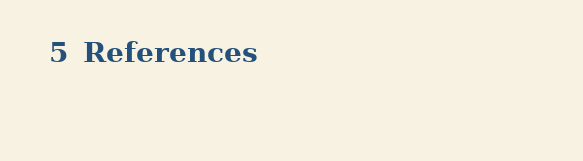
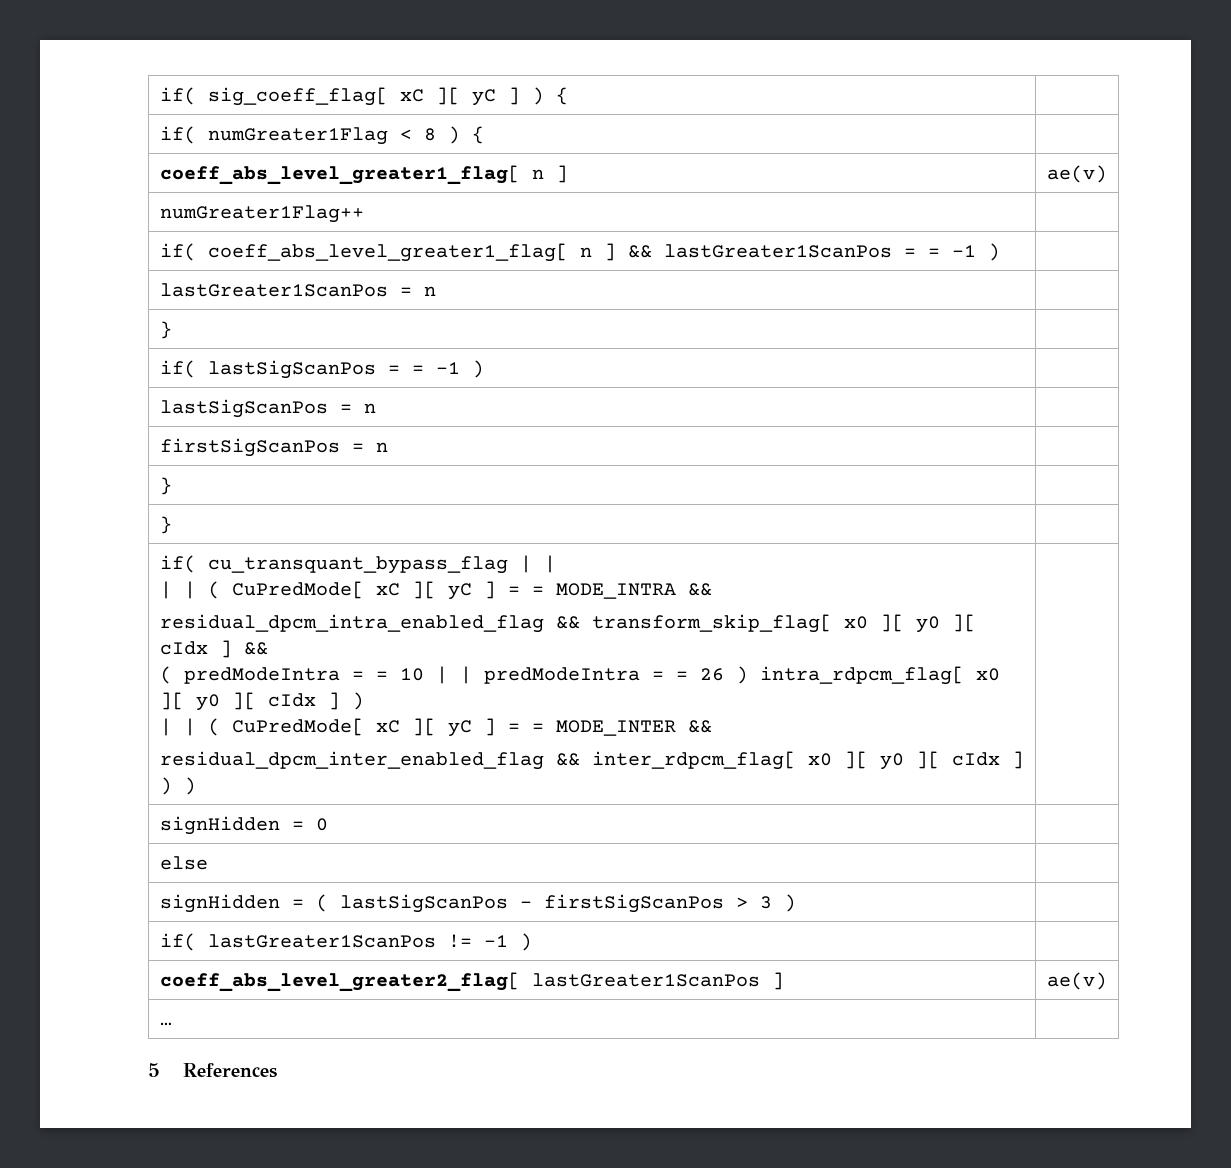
+ if( sig_coeff_flag[ xC ][ yC ] ) { |
+ if( numGreater1Flag < 8 ) { |
+ coeff_abs_level_greater1_flag[ n ] | ae(v)
+ numGreater1Flag++ |
+ if( coeff_abs_level_greater1_flag[ n ] && lastGreater1ScanPos = = −1 ) |
+ lastGreater1ScanPos = n |
+ } |
+ if( lastSigScanPos = = −1 ) |
+ lastSigScanPos = n |
+ firstSigScanPos = n |
+ } |
+ } |
+ if( cu_transquant_bypass_flag | |
+ | | ( CuPredMode[ xC ][ yC ] = = MODE_INTRA &&
+ residual_dpcm_intra_enabled_flag && transform_skip_flag[ x0 ][ y0 ][ cIdx ] &&
+ ( predModeIntra = = 10 | | predModeIntra = = 26 ) intra_rdpcm_flag[ x0 ][ y0 ][ cIdx ] )
+ | | ( CuPredMode[ xC ][ yC ] = = MODE_INTER &&
+ residual_dpcm_inter_enabled_flag && inter_rdpcm_flag[ x0 ][ y0 ][ cIdx ] ) ) |
+ signHidden = 0 |
+ else |
+ signHidden = ( lastSigScanPos − firstSigScanPos > 3 ) |
+ if( lastGreater1ScanPos != −1 ) |
+ coeff_abs_level_greater2_flag[ lastGreater1ScanPos ] | ae(v)
+ … |

